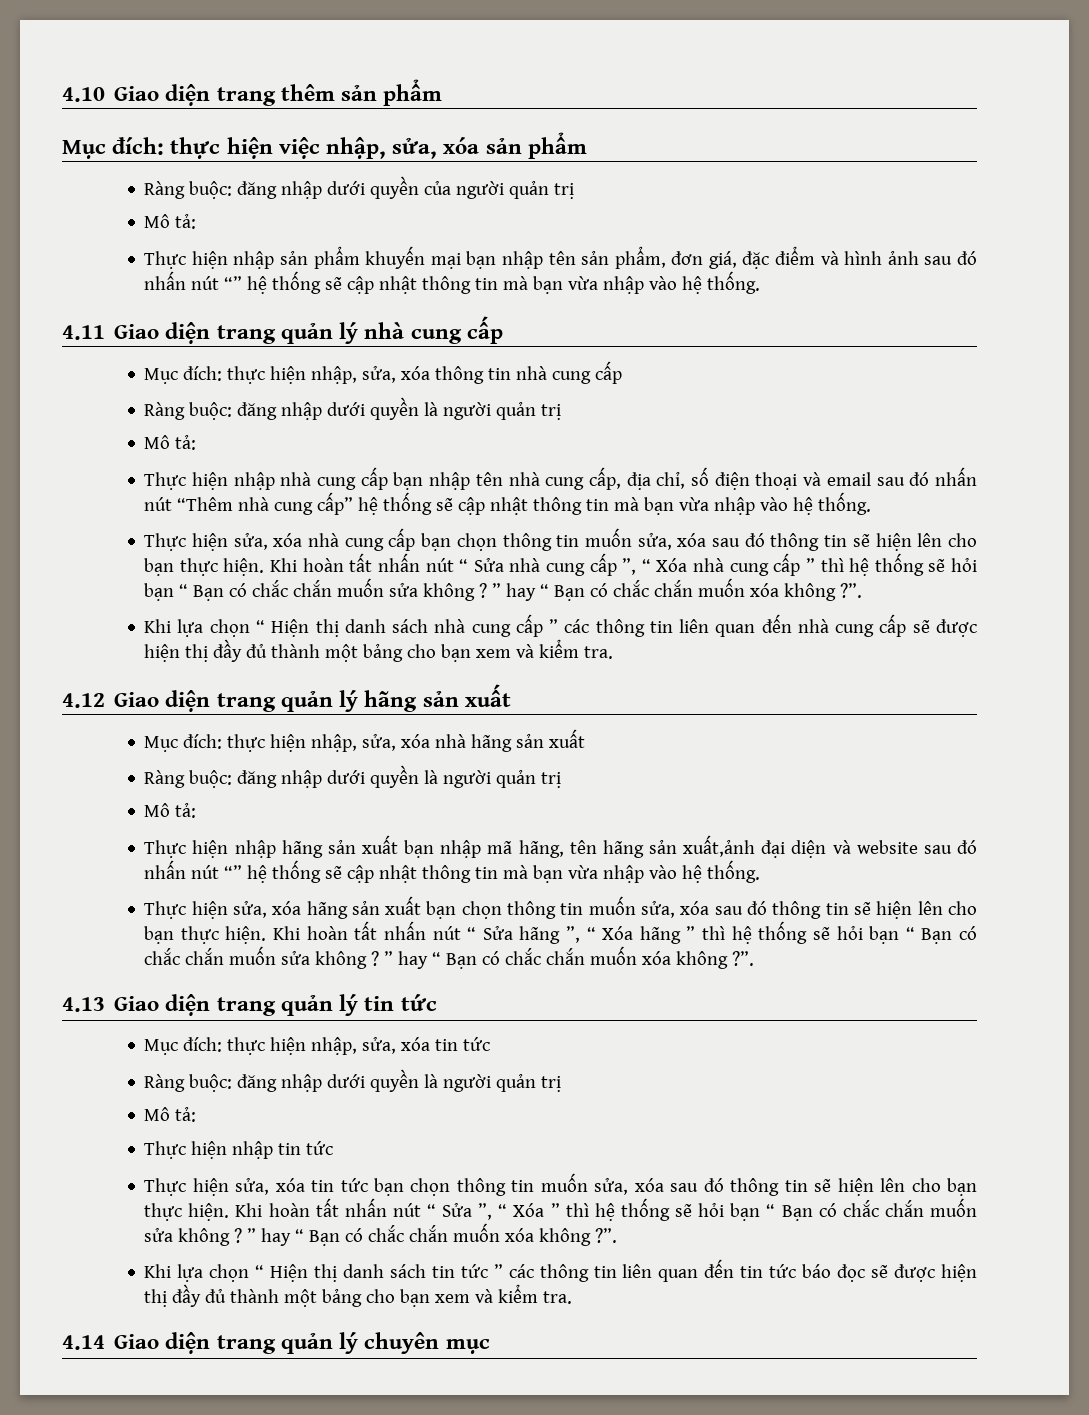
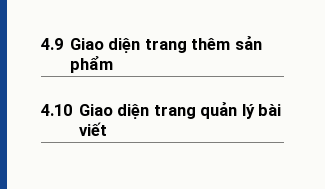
- 4.10 Giao diện trang thêm sản phẩm
+ 4.9 Giao diện trang thêm sản phẩm
- Mục đích: thực hiện việc nhập, sửa, xóa sản phẩm
- Ràng buộc: đăng nhập dưới quyền của người quản trị
- Mô tả:
- Thực hiện nhập sản phẩm khuyến mại bạn nhập tên sản phẩm, đơn giá, đặc điểm và hình ảnh sau đó nhấn nút “” hệ thống sẽ cập nhật thông tin mà bạn vừa nhập vào hệ thống.
- 4.11 Giao diện trang quản lý nhà cung cấp
- Mục đích: thực hiện nhập, sửa, xóa thông tin nhà cung cấp
- Ràng buộc: đăng nhập dưới quyền là người quản trị
- Mô tả:
- Thực hiện nhập nhà cung cấp bạn nhập tên nhà cung cấp, địa chỉ, số điện thoại và email sau đó nhấn nút “Thêm nhà cung cấp” hệ thống sẽ cập nhật thông tin mà bạn vừa nhập vào hệ thống.
- Thực hiện sửa, xóa nhà cung cấp bạn chọn thông tin muốn sửa, xóa sau đó thông tin sẽ hiện lên cho bạn thực hiện. Khi hoàn tất nhấn nút “ Sửa nhà cung cấp ”, “ Xóa nhà cung cấp ” thì hệ thống sẽ hỏi bạn “ Bạn có chắc chắn muốn sửa không ? ” hay “ Bạn có chắc chắn muốn xóa không ?”.
- Khi lựa chọn “ Hiện thị danh sách nhà cung cấp ” các thông tin liên quan đến nhà cung cấp sẽ được hiện thị đầy đủ thành một bảng cho bạn xem và kiểm tra.
- 4.12 Giao diện trang quản lý hãng sản xuất
- Mục đích: thực hiện nhập, sửa, xóa nhà hãng sản xuất
- Ràng buộc: đăng nhập dưới quyền là người quản trị
- Mô tả:
- Thực hiện nhập hãng sản xuất bạn nhập mã hãng, tên hãng sản xuất,ảnh đại diện và website sau đó nhấn nút “” hệ thống sẽ cập nhật thông tin mà bạn vừa nhập vào hệ thống.
- Thực hiện sửa, xóa hãng sản xuất bạn chọn thông tin muốn sửa, xóa sau đó thông tin sẽ hiện lên cho bạn thực hiện. Khi hoàn tất nhấn nút “ Sửa hãng ”, “ Xóa hãng ” thì hệ thống sẽ hỏi bạn “ Bạn có chắc chắn muốn sửa không ? ” hay “ Bạn có chắc chắn muốn xóa không ?”.
- 4.13 Giao diện trang quản lý tin tức
- Mục đích: thực hiện nhập, sửa, xóa tin tức
- Ràng buộc: đăng nhập dưới quyền là người quản trị
- Mô tả:
- Thực hiện nhập tin tức
- Thực hiện sửa, xóa tin tức bạn chọn thông tin muốn sửa, xóa sau đó thông tin sẽ hiện lên cho bạn thực hiện. Khi hoàn tất nhấn nút “ Sửa ”, “ Xóa ” thì hệ thống sẽ hỏi bạn “ Bạn có chắc chắn muốn sửa không ? ” hay “ Bạn có chắc chắn muốn xóa không ?”.
- Khi lựa chọn “ Hiện thị danh sách tin tức ” các thông tin liên quan đến tin tức báo đọc sẽ được hiện thị đầy đủ thành một bảng cho bạn xem và kiểm tra.
- 4.14 Giao diện trang quản lý chuyên mục
+ 4.10 Giao diện trang quản lý bài viết

